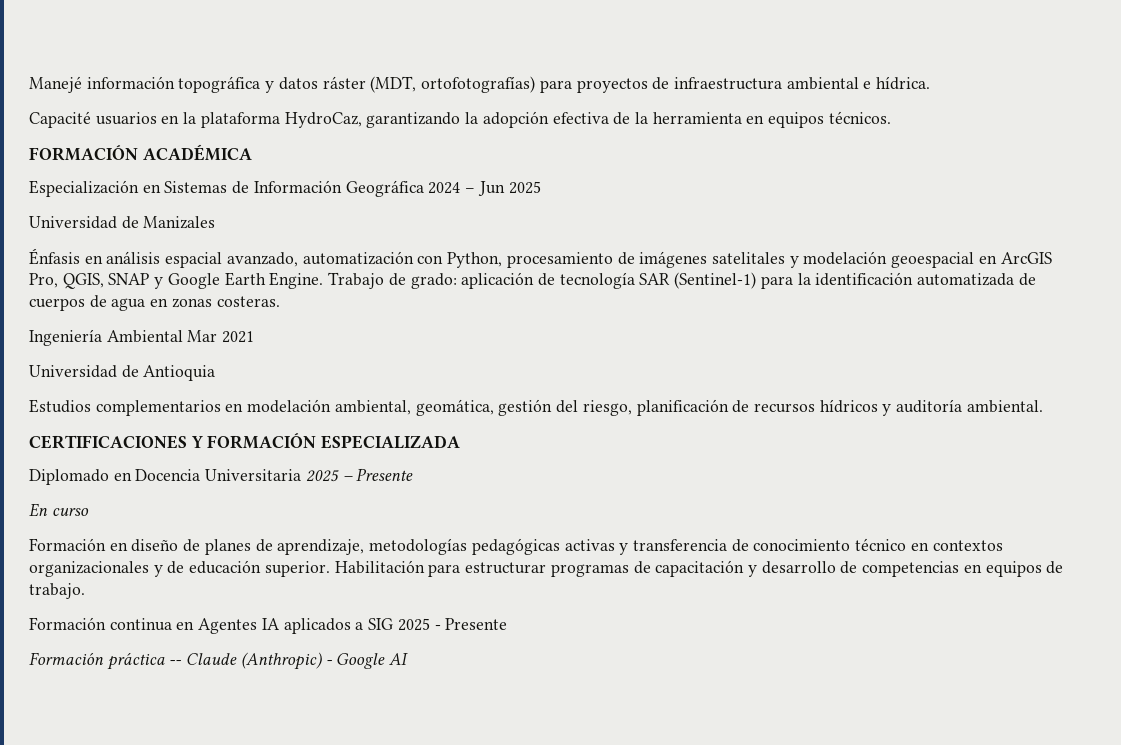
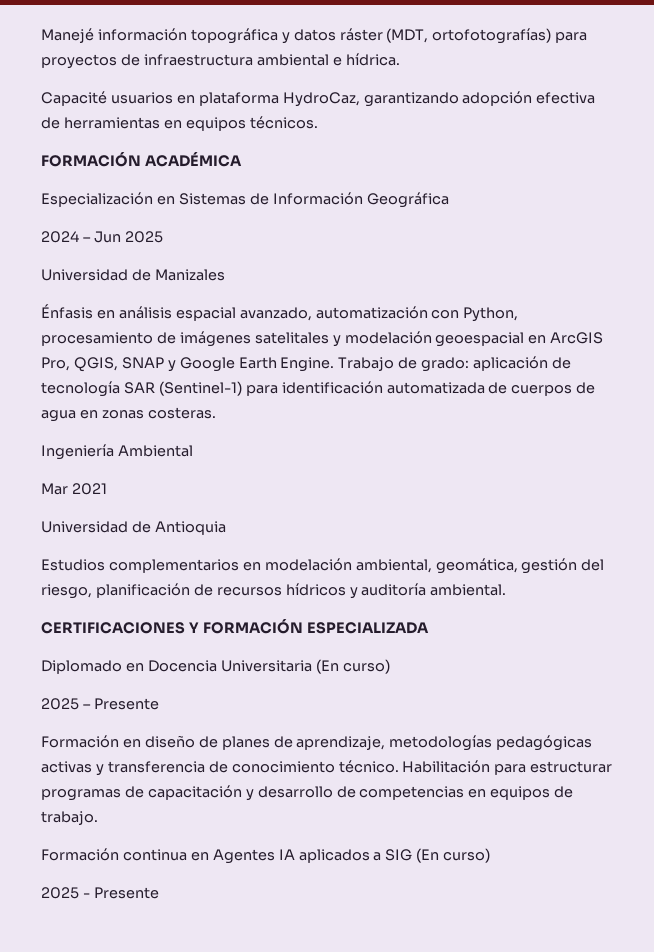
- Capacité usuarios en la plataforma HydroCaz, garantizando la adopción efectiva de la herramienta en equipos técnicos.
+ Capacité usuarios en plataforma HydroCaz, garantizando adopción efectiva de herramientas en equipos técnicos.
- Especialización en Sistemas de Información Geográfica 2024 – Jun 2025
+ Especialización en Sistemas de Información Geográfica
+ 2024 – Jun 2025
- Trabajo de grado: aplicación de tecnología SAR (Sentinel-1) para la identificación automatizada de cuerpos de agua en zonas costeras.
+ Trabajo de grado: aplicación de tecnología SAR (Sentinel-1) para identificación automatizada de cuerpos de agua en zonas costeras.
- Ingeniería Ambiental Mar 2021
+ Ingeniería Ambiental
+ Mar 2021
- Diplomado en Docencia Universitaria 2025 – Presente
- En curso
+ Diplomado en Docencia Universitaria (En curso)
+ 2025 – Presente
- Formación en diseño de planes de aprendizaje, metodologías pedagógicas activas y transferencia de conocimiento técnico en contextos organizacionales y de educación superior.
+ Formación en diseño de planes de aprendizaje, metodologías pedagógicas activas y transferencia de conocimiento técnico.
- Formación continua en Agentes IA aplicados a SIG 2025 - Presente
- Formación práctica -- Claude (Anthropic) - Google AI
+ Formación continua en Agentes IA aplicados a SIG (En curso)
+ 2025 - Presente

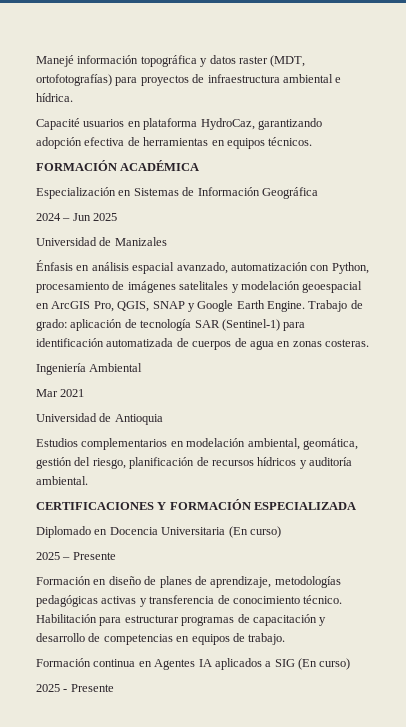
- Manejé información topográfica y datos ráster (MDT, ortofotografías) para proyectos de infraestructura ambiental e hídrica.
+ Manejé información topográfica y datos raster (MDT, ortofotografías) para proyectos de infraestructura ambiental e hídrica.

